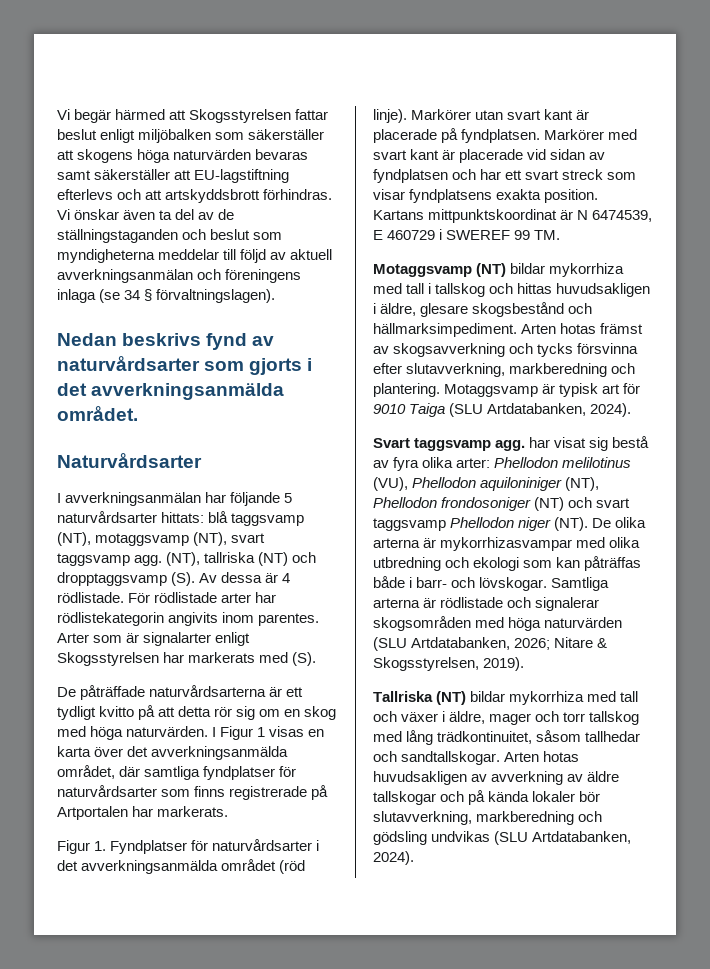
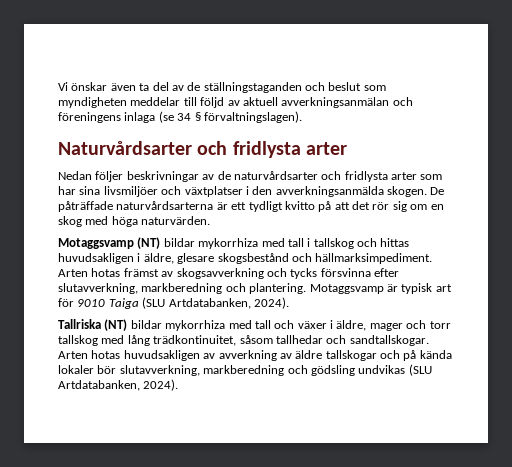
- Vi begär härmed att Skogsstyrelsen fattar beslut enligt miljöbalken som säkerställer att skogens höga naturvärden bevaras samt säkerställer att EU-lagstiftning efterlevs och att artskyddsbrott förhindras. Vi önskar även ta del av de ställningstaganden och beslut som myndigheterna meddelar till följd av aktuell avverkningsanmälan och föreningens inlaga (se 34 § förvaltningslagen).
+ Vi önskar även ta del av de ställningstaganden och beslut som myndigheten meddelar till följd av aktuell avverkningsanmälan och föreningens inlaga (se 34 § förvaltningslagen).
- Nedan beskrivs fynd av naturvårdsarter som gjorts i det avverkningsanmälda området.
- Naturvårdsarter
- I avverkningsanmälan har följande 5 naturvårdsarter hittats: blå taggsvamp (NT), motaggsvamp (NT), svart taggsvamp agg. (NT), tallriska (NT) och dropptaggsvamp (S). Av dessa är 4 rödlistade. För rödlistade arter har rödlistekategorin angivits inom parentes. Arter som är signalarter enligt Skogsstyrelsen har markerats med (S).
- De påträffade naturvårdsarterna är ett tydligt kvitto på att detta rör sig om en skog med höga naturvärden. I Figur 1 visas en karta över det avverkningsanmälda området, där samtliga fyndplatser för naturvårdsarter som finns registrerade på Artportalen har markerats.
- Figur 1. Fyndplatser för naturvårdsarter i det avverkningsanmälda området (röd linje). Markörer utan svart kant är placerade på fyndplatsen. Markörer med svart kant är placerade vid sidan av fyndplatsen och har ett svart streck som visar fyndplatsens exakta position. Kartans mittpunktskoordinat är N 6474539, E 460729 i SWEREF 99 TM.
+ Naturvårdsarter och fridlysta arter
+ Nedan följer beskrivningar av de naturvårdsarter och fridlysta arter som har sina livsmiljöer och växtplatser i den avverkningsanmälda skogen. De påträffade naturvårdsarterna är ett tydligt kvitto på att det rör sig om en skog med höga naturvärden.
- Svart taggsvamp agg. har visat sig bestå av fyra olika arter: Phellodon melilotinus (VU), Phellodon aquiloniniger (NT), Phellodon frondosoniger (NT) och svart taggsvamp Phellodon niger (NT). De olika arterna är mykorrhizasvampar med olika utbredning och ekologi som kan påträffas både i barr- och lövskogar. Samtliga arterna är rödlistade och signalerar skogsområden med höga naturvärden (SLU Artdatabanken, 2026; Nitare & Skogsstyrelsen, 2019).

